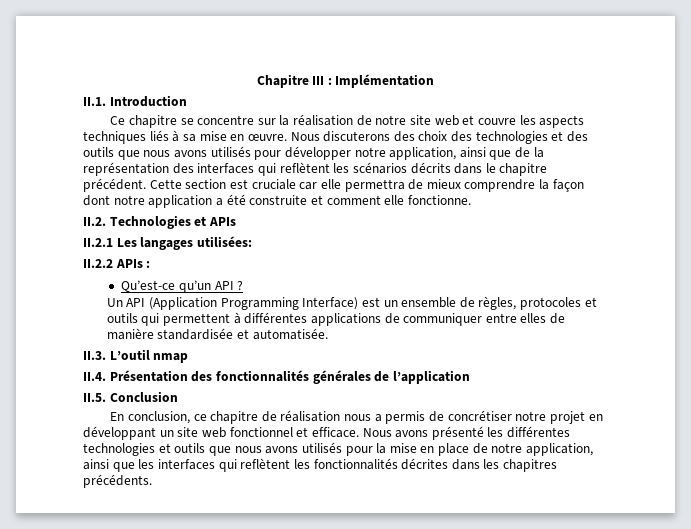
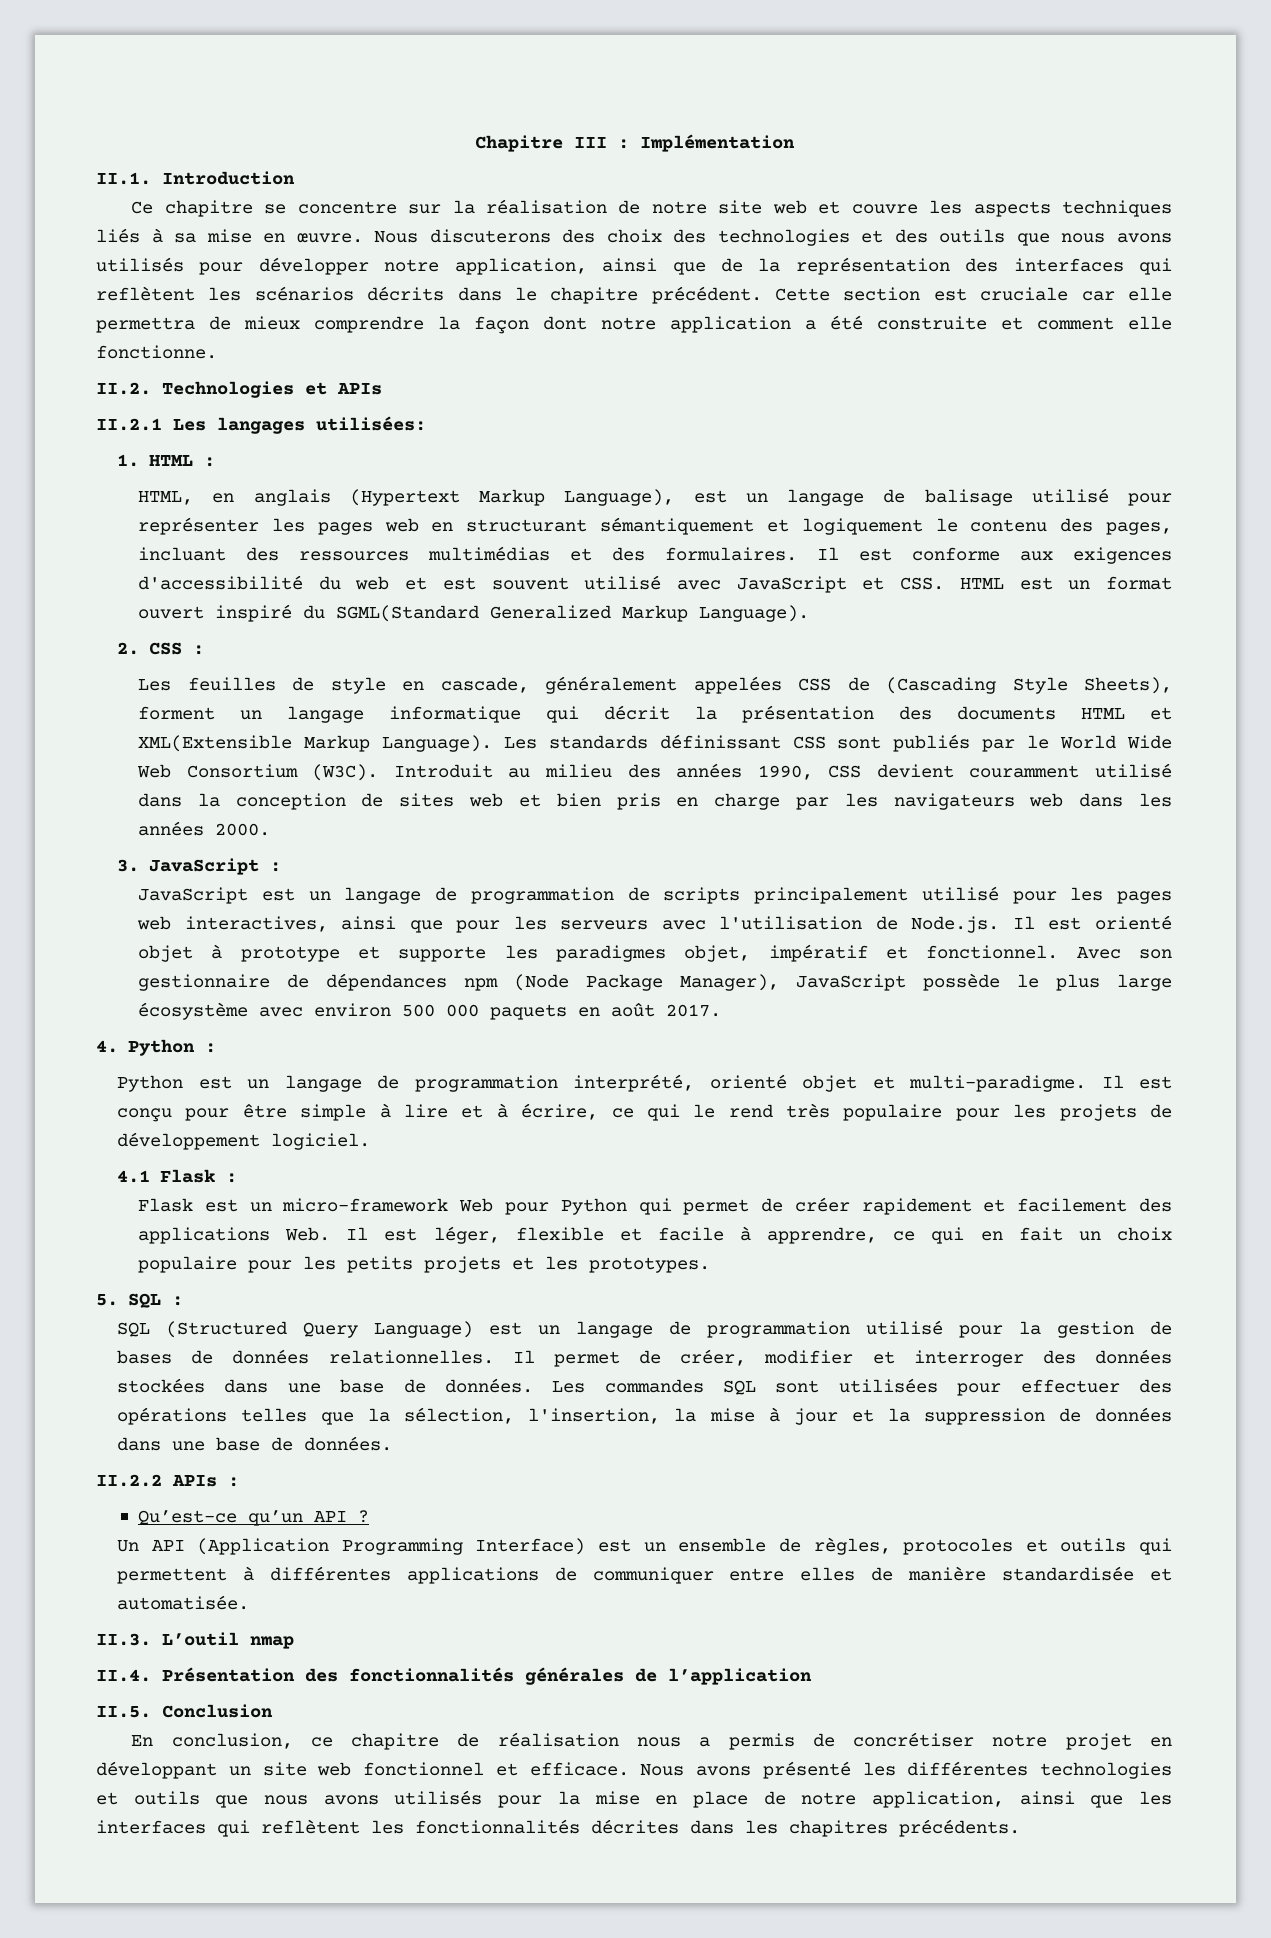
+ 1. HTML :
+ HTML, en anglais (Hypertext Markup Language), est un langage de balisage utilisé pour représenter les pages web en structurant sémantiquement et logiquement le contenu des pages, incluant des ressources multimédias et des formulaires. Il est conforme aux exigences d'accessibilité du web et est souvent utilisé avec JavaScript et CSS. HTML est un format ouvert inspiré du SGML(Standard Generalized Markup Language).
+ 2. CSS :
+ Les feuilles de style en cascade, généralement appelées CSS de (Cascading Style Sheets), forment un langage informatique qui décrit la présentation des documents HTML et XML(Extensible Markup Language). Les standards définissant CSS sont publiés par le World Wide Web Consortium (W3C). Introduit au milieu des années 1990, CSS devient couramment utilisé dans la conception de sites web et bien pris en charge par les navigateurs web dans les années 2000.
+ 3. JavaScript :
+ JavaScript est un langage de programmation de scripts principalement utilisé pour les pages web interactives, ainsi que pour les serveurs avec l'utilisation de Node.js. Il est orienté objet à prototype et supporte les paradigmes objet, impératif et fonctionnel. Avec son gestionnaire de dépendances npm (Node Package Manager), JavaScript possède le plus large écosystème avec environ 500 000 paquets en août 2017.
+ 4. Python :
+ Python est un langage de programmation interprété, orienté objet et multi-paradigme. Il est conçu pour être simple à lire et à écrire, ce qui le rend très populaire pour les projets de développement logiciel.
+ 4.1 Flask :
+ Flask est un micro-framework Web pour Python qui permet de créer rapidement et facilement des applications Web. Il est léger, flexible et facile à apprendre, ce qui en fait un choix populaire pour les petits projets et les prototypes.
+ 5. SQL :
+ SQL (Structured Query Language) est un langage de programmation utilisé pour la gestion de bases de données relationnelles. Il permet de créer, modifier et interroger des données stockées dans une base de données. Les commandes SQL sont utilisées pour effectuer des opérations telles que la sélection, l'insertion, la mise à jour et la suppression de données dans une base de données.

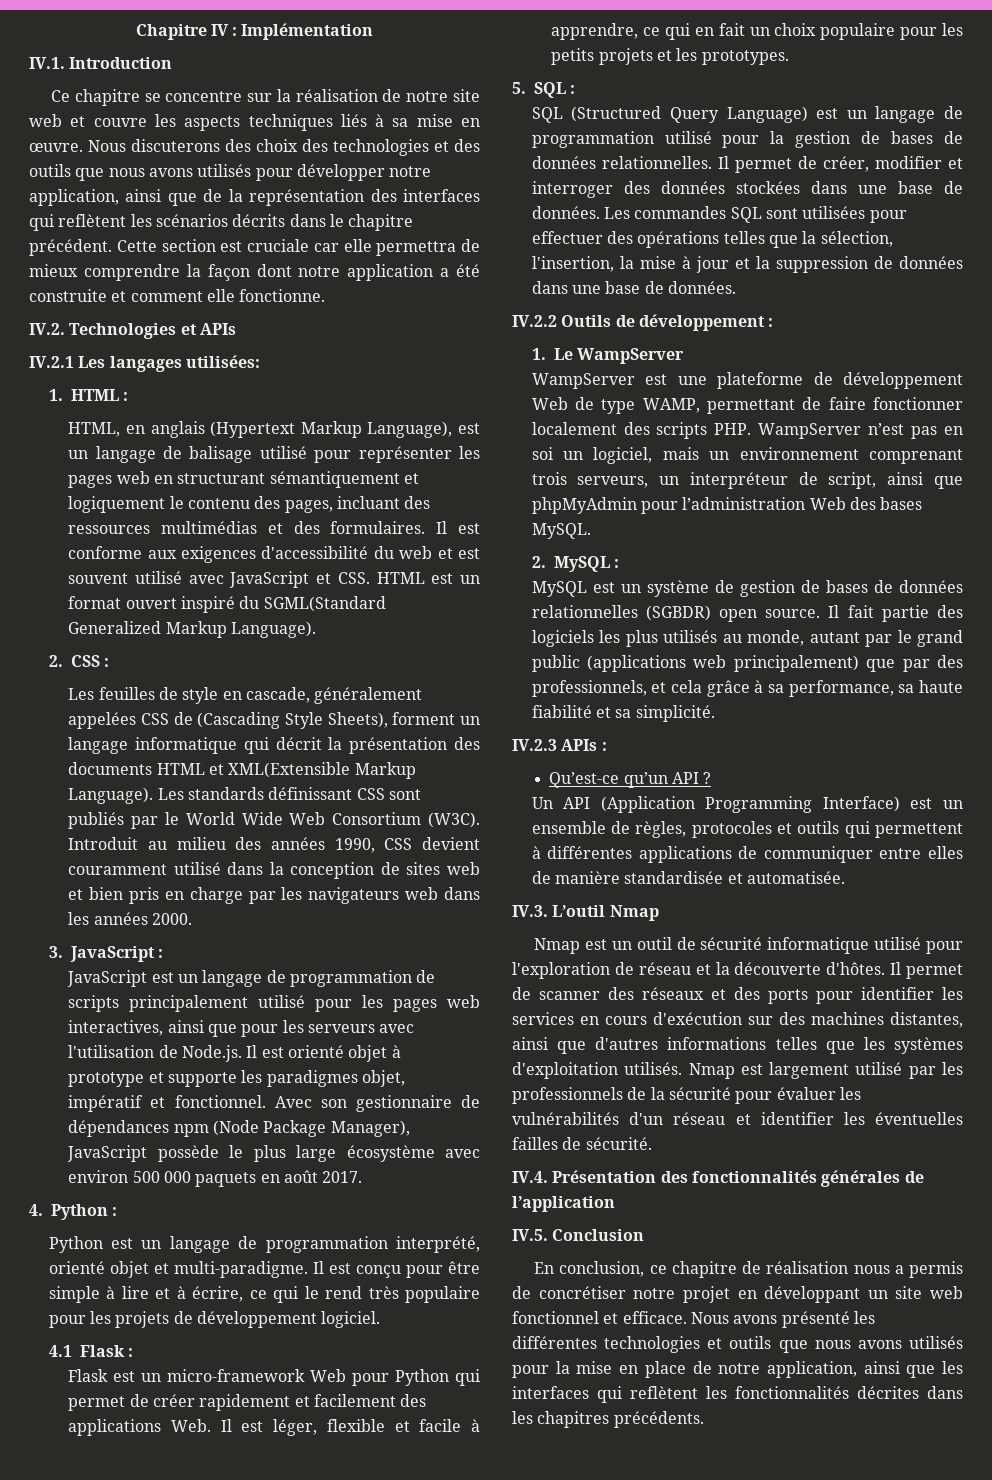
- Chapitre III : Implémentation
+ Chapitre IV : Implémentation
- II.1. Introduction
+ IV.1. Introduction
- II.2. Technologies et APIs
+ IV.2. Technologies et APIs
- II.2.1 Les langages utilisées:
+ IV.2.1 Les langages utilisées:
- II.2.2 APIs :
+ IV.2.2 Outils de développement :
+ 1. Le WampServer
+ WampServer est une plateforme de développement Web de type WAMP, permettant de faire fonctionner localement des scripts PHP. WampServer n’est pas en soi un logiciel, mais un environnement comprenant trois serveurs, un interpréteur de script, ainsi que phpMyAdmin pour l’administration Web des bases MySQL.
+ 2. MySQL :
+ MySQL est un système de gestion de bases de données relationnelles (SGBDR) open source. Il fait partie des logiciels les plus utilisés au monde, autant par le grand public (applications web principalement) que par des professionnels, et cela grâce à sa performance, sa haute fiabilité et sa simplicité.
+ IV.2.3 APIs :
- II.3. L’outil nmap
- II.4. Présentation des fonctionnalités générales de l’application
+ IV.3. L’outil Nmap
+ Nmap est un outil de sécurité informatique utilisé pour l'exploration de réseau et la découverte d'hôtes. Il permet de scanner des réseaux et des ports pour identifier les services en cours d'exécution sur des machines distantes, ainsi que d'autres informations telles que les systèmes d'exploitation utilisés. Nmap est largement utilisé par les professionnels de la sécurité pour évaluer les vulnérabilités d'un réseau et identifier les éventuelles failles de sécurité.
+ IV.4. Présentation des fonctionnalités générales de l’application
- II.5. Conclusion
+ IV.5. Conclusion

